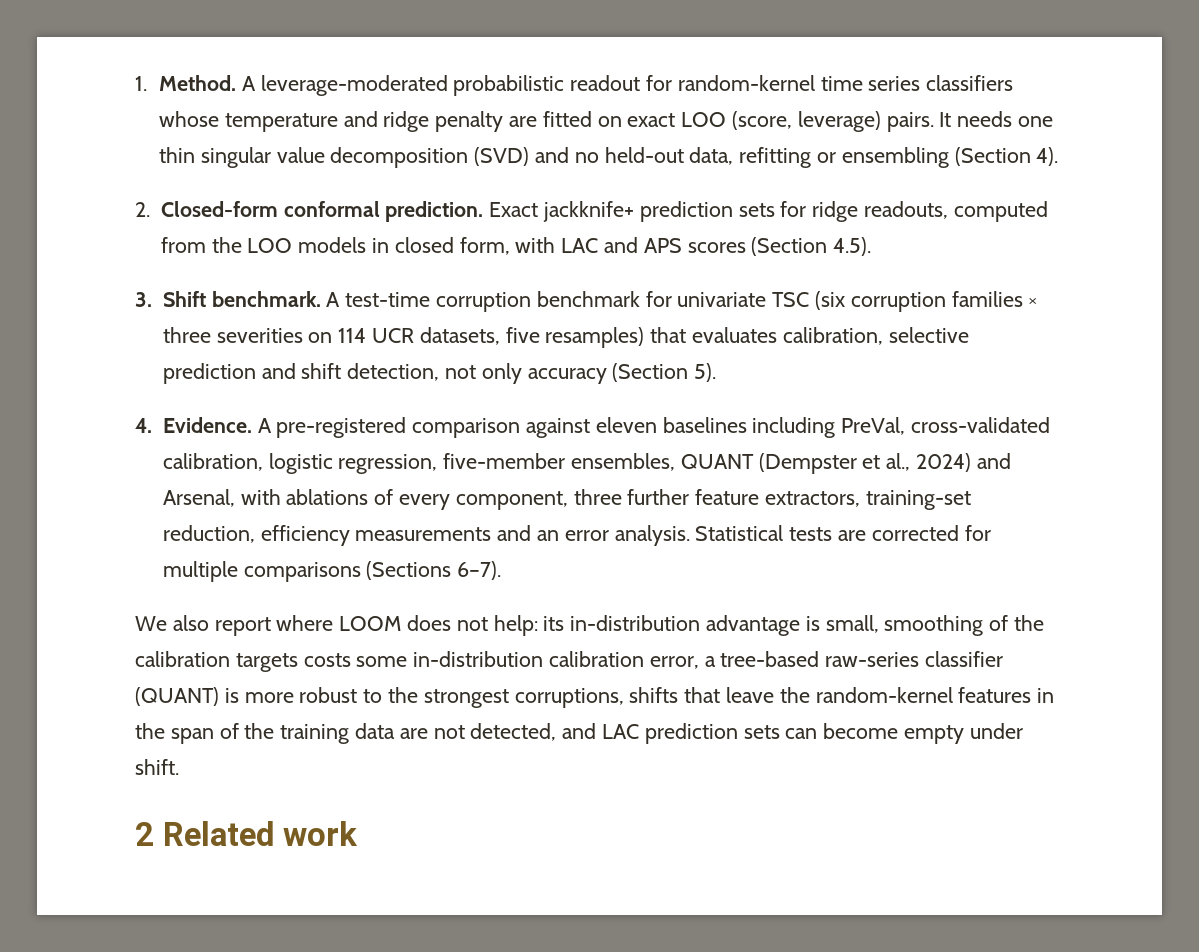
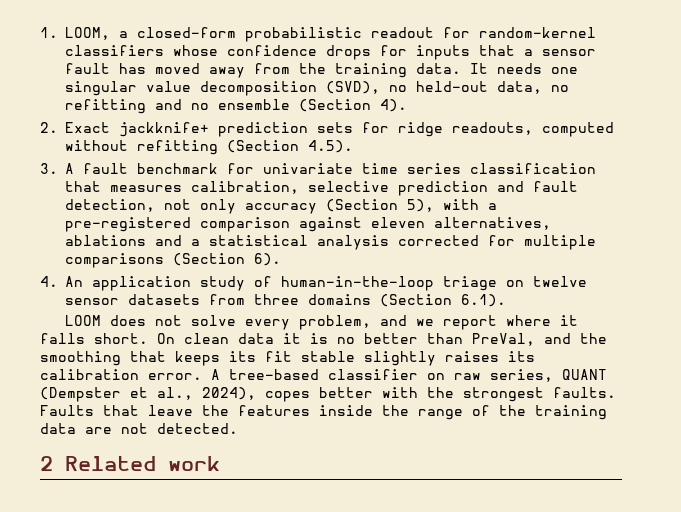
- 1. Method. A leverage-moderated probabilistic readout for random-kernel time series classifiers whose temperature and ridge penalty are fitted on exact LOO (score, leverage) pairs.
+ 1. LOOM, a closed-form probabilistic readout for random-kernel classifiers whose confidence drops for inputs that a sensor fault has moved away from the training data.
- It needs one thin singular value decomposition (SVD) and no held-out data, refitting or ensembling (Section 4).
+ It needs one singular value decomposition (SVD), no held-out data, no refitting and no ensemble (Section 4).
- 2. Closed-form conformal prediction. Exact jackknife+ prediction sets for ridge readouts, computed from the LOO models in closed form, with LAC and APS scores (Section 4.5).
- 3. Shift benchmark. A test-time corruption benchmark for univariate TSC (six corruption families × three severities on 114 UCR datasets, five resamples) that evaluates calibration, selective prediction and shift detection, not only accuracy (Section 5).
- 4. Evidence. A pre-registered comparison against eleven baselines including PreVal, cross-validated calibration, logistic regression, five-member ensembles, QUANT (Dempster et al., 2024) and Arsenal, with ablations of every component, three further feature extractors, training-set reduction, efficiency measurements and an error analysis. Statistical tests are corrected for multiple comparisons (Sections 6–7).
- We also report where LOOM does not help: its in-distribution advantage is small, smoothing of the calibration targets costs some in-distribution calibration error, a tree-based raw-series classifier (QUANT) is more robust to the strongest corruptions, shifts that leave the random-kernel features in the span of the training data are not detected, and LAC prediction sets can become empty under shift.
+ 2. Exact jackknife+ prediction sets for ridge readouts, computed without refitting (Section 4.5).
+ 3. A fault benchmark for univariate time series classification that measures calibration, selective prediction and fault detection, not only accuracy (Section 5), with a pre-registered comparison against eleven alternatives, ablations and a statistical analysis corrected for multiple comparisons (Section 6).
+ 4. An application study of human-in-the-loop triage on twelve sensor datasets from three domains (Section 6.1).
+ LOOM does not solve every problem, and we report where it falls short. On clean data it is no better than PreVal, and the smoothing that keeps its fit stable slightly raises its calibration error. A tree-based classifier on raw series, QUANT (Dempster et al., 2024), copes better with the strongest faults. Faults that leave the features inside the range of the training data are not detected.

